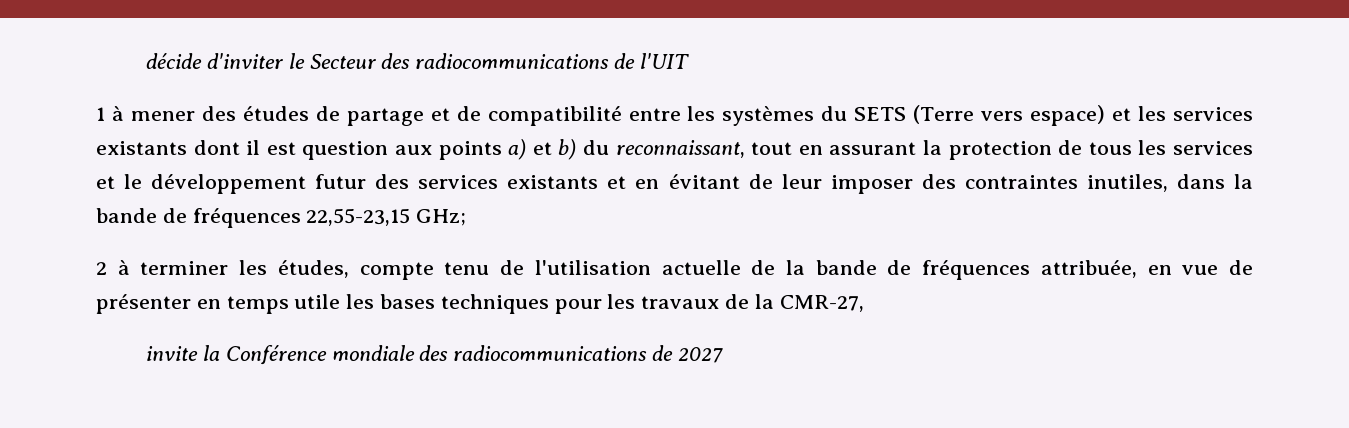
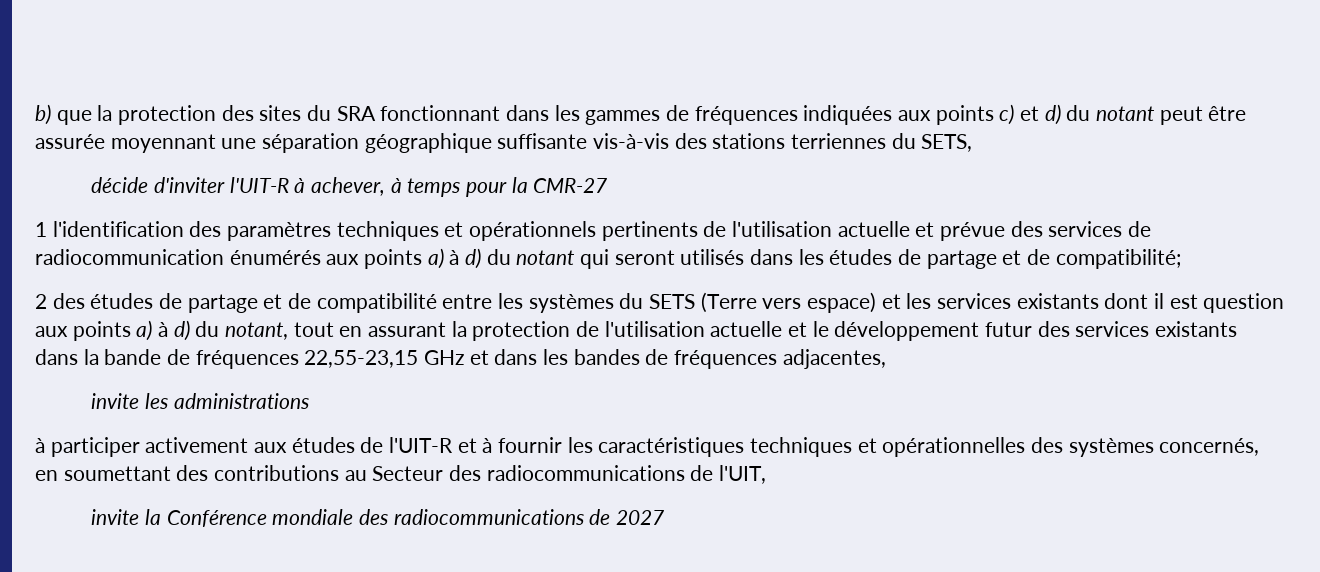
- décide d'inviter le Secteur des radiocommunications de l'UIT
- 1 à mener des études de partage et de compatibilité entre les systèmes du SETS (Terre vers espace) et les services existants dont il est question aux points a) et b) du reconnaissant, tout en assurant la protection de tous les services et le développement futur des services existants et en évitant de leur imposer des contraintes inutiles, dans la bande de fréquences 22,55-23,15 GHz;
- 2 à terminer les études, compte tenu de l'utilisation actuelle de la bande de fréquences attribuée, en vue de présenter en temps utile les bases techniques pour les travaux de la CMR-27,
+ b) que la protection des sites du SRA fonctionnant dans les gammes de fréquences indiquées aux points c) et d) du notant peut être assurée moyennant une séparation géographique suffisante vis-à-vis des stations terriennes du SETS,
+ décide d'inviter l'UIT-R à achever, à temps pour la CMR-27
+ 1 l'identification des paramètres techniques et opérationnels pertinents de l'utilisation actuelle et prévue des services de radiocommunication énumérés aux points a) à d) du notant qui seront utilisés dans les études de partage et de compatibilité;
+ 2 des études de partage et de compatibilité entre les systèmes du SETS (Terre vers espace) et les services existants dont il est question aux points a) à d) du notant, tout en assurant la protection de l'utilisation actuelle et le développement futur des services existants dans la bande de fréquences 22,55-23,15 GHz et dans les bandes de fréquences adjacentes,
+ invite les administrations
+ à participer activement aux études de l'UIT-R et à fournir les caractéristiques techniques et opérationnelles des systèmes concernés, en soumettant des contributions au Secteur des radiocommunications de l'UIT,

